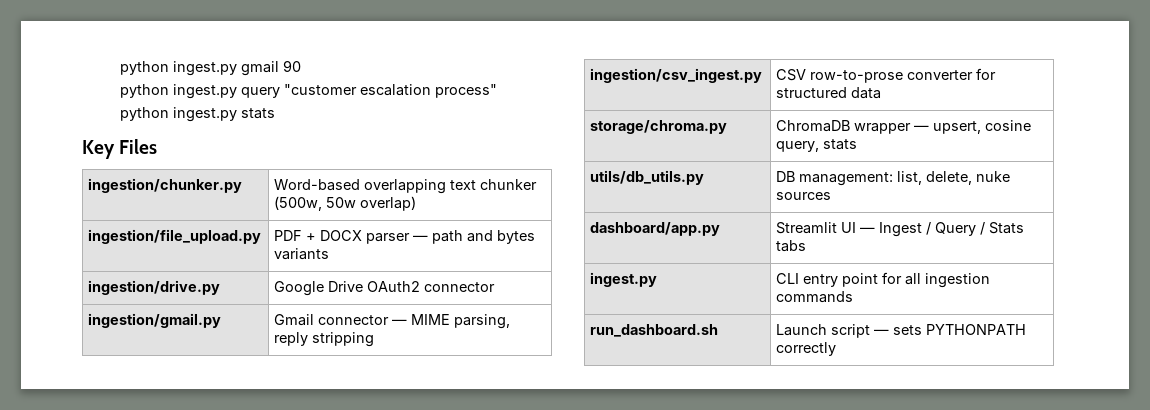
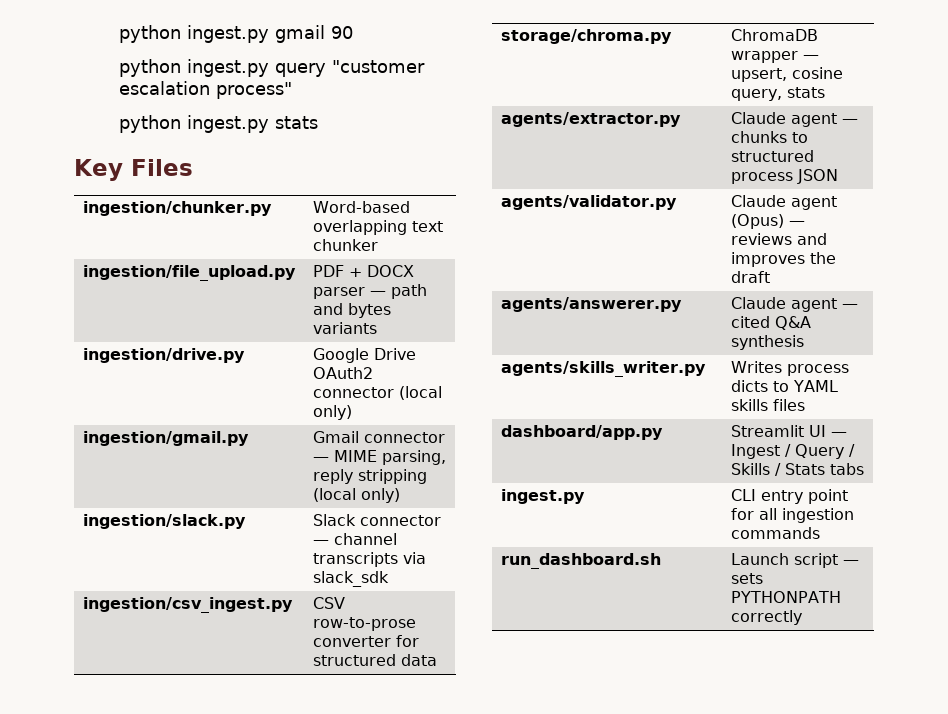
- ingestion/chunker.py | Word-based overlapping text chunker (500w, 50w overlap)
+ ingestion/chunker.py | Word-based overlapping text chunker
- ingestion/drive.py | Google Drive OAuth2 connector
+ ingestion/drive.py | Google Drive OAuth2 connector (local only)
- ingestion/gmail.py | Gmail connector — MIME parsing, reply stripping
+ ingestion/gmail.py | Gmail connector — MIME parsing, reply stripping (local only)
+ ingestion/slack.py | Slack connector — channel transcripts via slack_sdk
- utils/db_utils.py | DB management: list, delete, nuke sources
+ agents/extractor.py | Claude agent — chunks to structured process JSON
+ agents/validator.py | Claude agent (Opus) — reviews and improves the draft
+ agents/answerer.py | Claude agent — cited Q&A synthesis
+ agents/skills_writer.py | Writes process dicts to YAML skills files
- dashboard/app.py | Streamlit UI — Ingest / Query / Stats tabs
+ dashboard/app.py | Streamlit UI — Ingest / Query / Skills / Stats tabs

